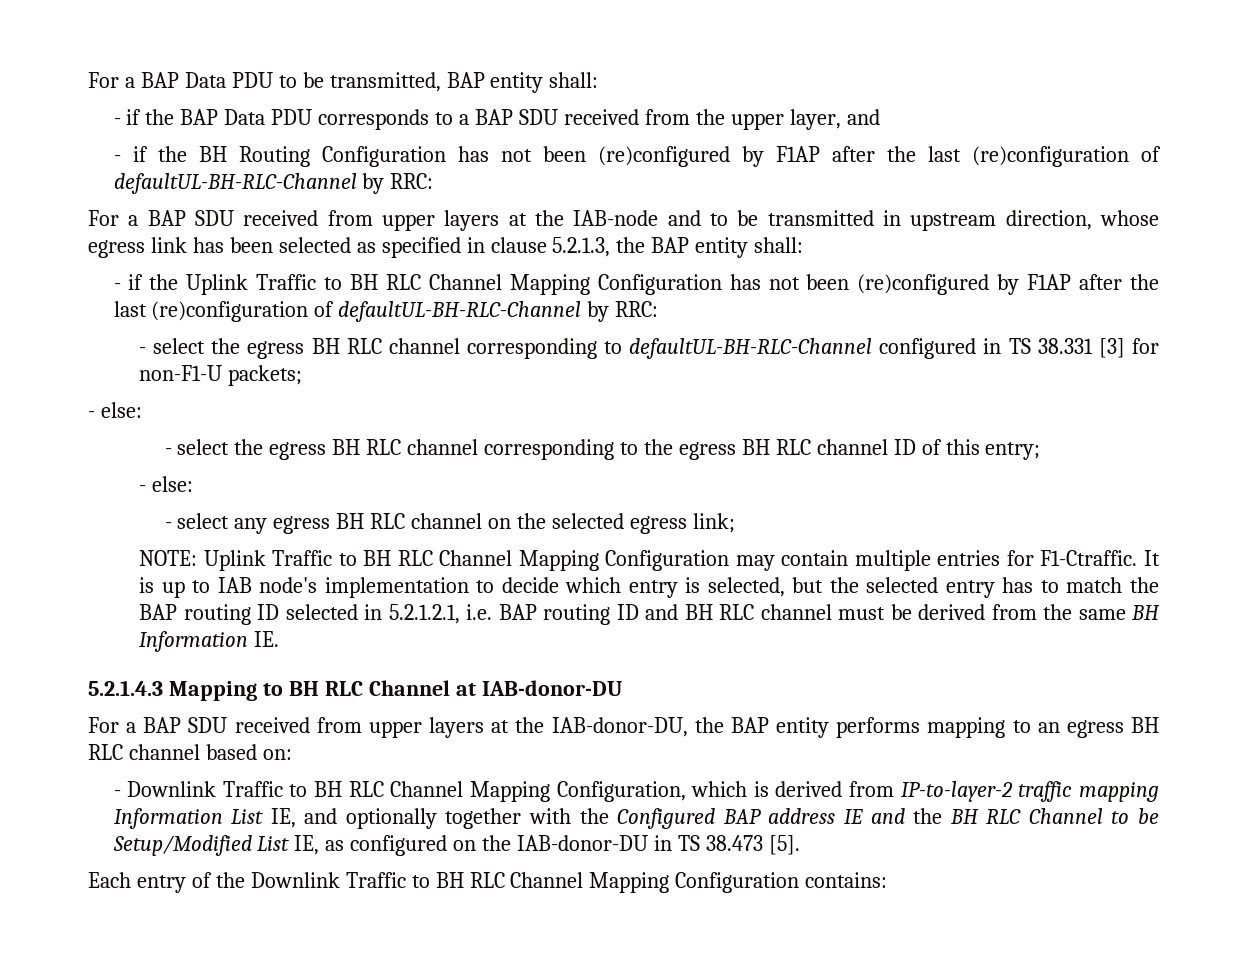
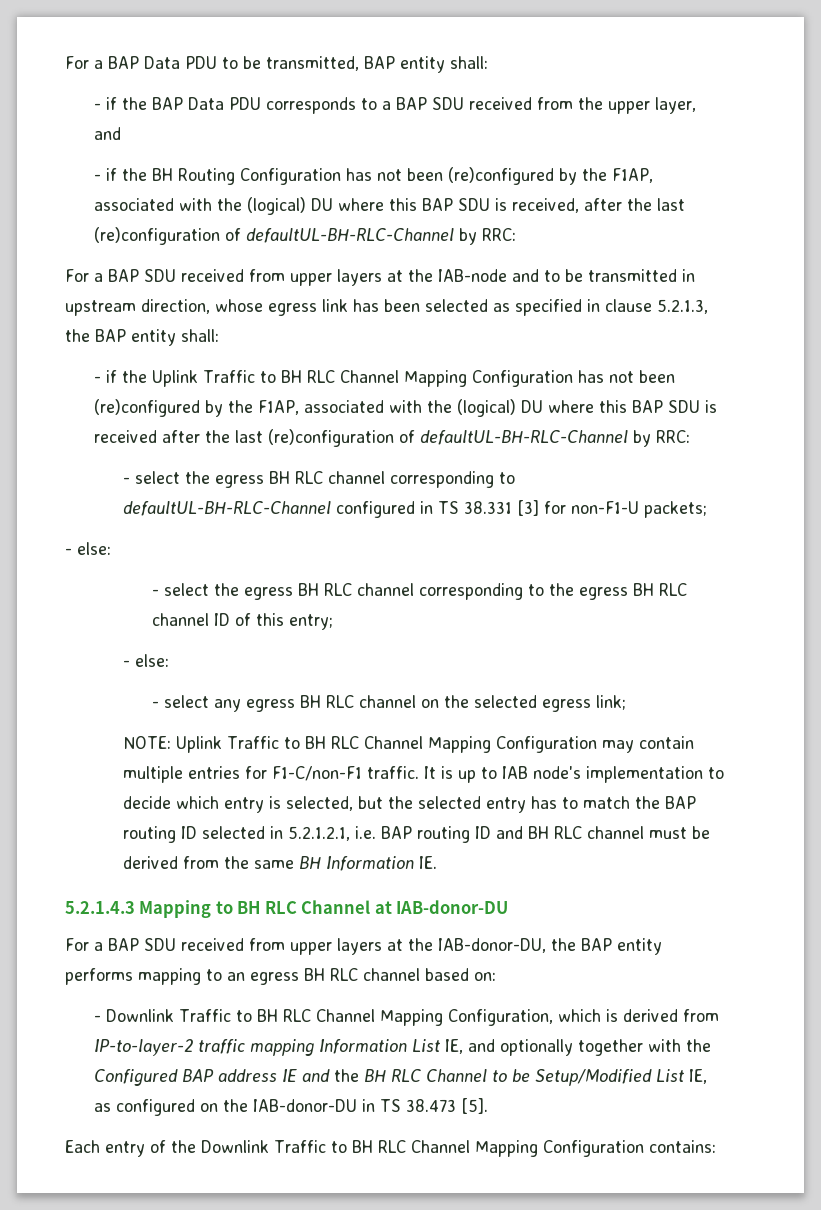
- - if the BH Routing Configuration has not been (re)configured by F1AP after the last (re)configuration of defaultUL-BH-RLC-Channel by RRC:
+ - if the BH Routing Configuration has not been (re)configured by the F1AP, associated with the (logical) DU where this BAP SDU is received, after the last (re)configuration of defaultUL-BH-RLC-Channel by RRC:
- - if the Uplink Traffic to BH RLC Channel Mapping Configuration has not been (re)configured by F1AP after the last (re)configuration of defaultUL-BH-RLC-Channel by RRC:
+ - if the Uplink Traffic to BH RLC Channel Mapping Configuration has not been (re)configured by the F1AP, associated with the (logical) DU where this BAP SDU is received after the last (re)configuration of defaultUL-BH-RLC-Channel by RRC:
- NOTE: Uplink Traffic to BH RLC Channel Mapping Configuration may contain multiple entries for F1-Ctraffic.
+ NOTE: Uplink Traffic to BH RLC Channel Mapping Configuration may contain multiple entries for F1-C/non-F1 traffic.

